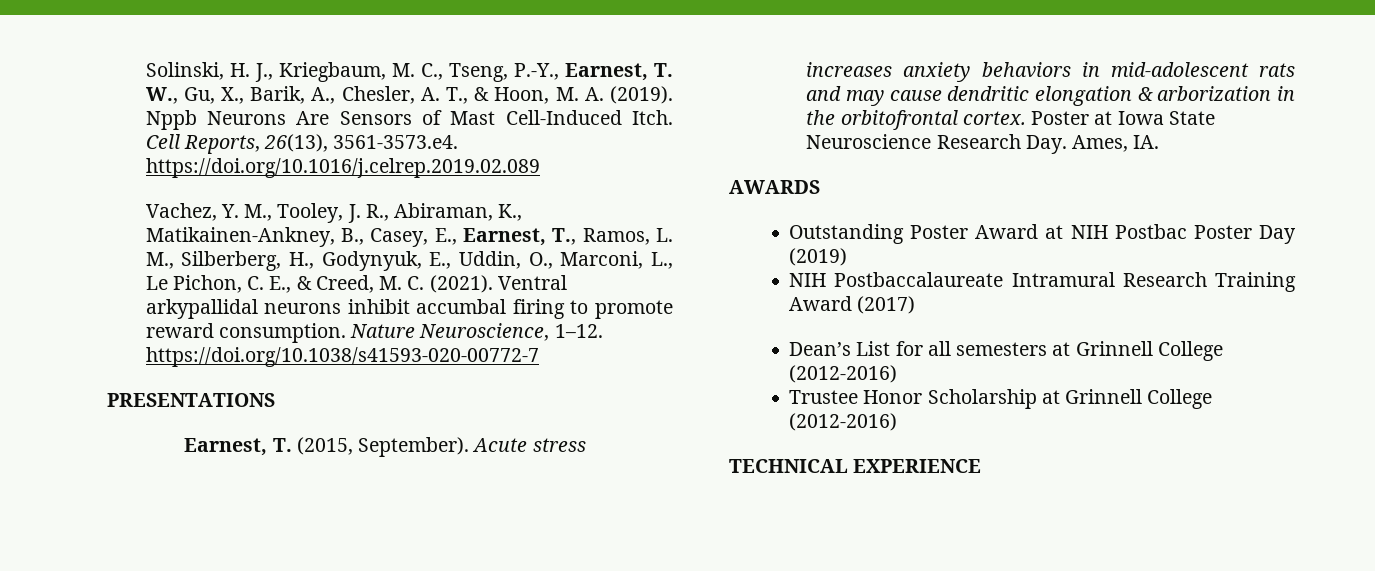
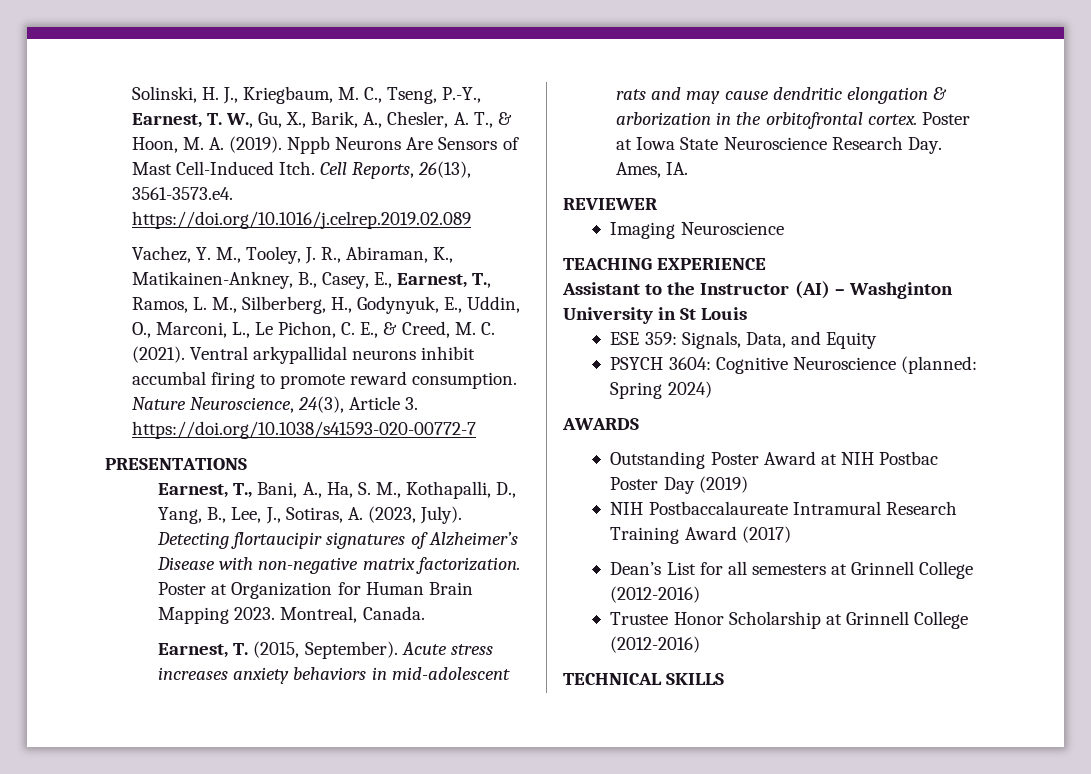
- Nature Neuroscience, 1–12. https://doi.org/10.1038/s41593-020-00772-7
+ Nature Neuroscience, 24(3), Article 3. https://doi.org/10.1038/s41593-020-00772-7
+ Earnest, T., Bani, A., Ha, S. M., Kothapalli, D., Yang, B., Lee, J., Sotiras, A. (2023, July). Detecting flortaucipir signatures of Alzheimer’s Disease with non-negative matrix factorization. Poster at Organization for Human Brain Mapping 2023. Montreal, Canada.
+ REVIEWER
+ Imaging Neuroscience
+ TEACHING EXPERIENCE
+ Assistant to the Instructor (AI) – Washginton University in St Louis
+ ESE 359: Signals, Data, and Equity
+ PSYCH 3604: Cognitive Neuroscience (planned: Spring 2024)
- TECHNICAL EXPERIENCE
+ TECHNICAL SKILLS

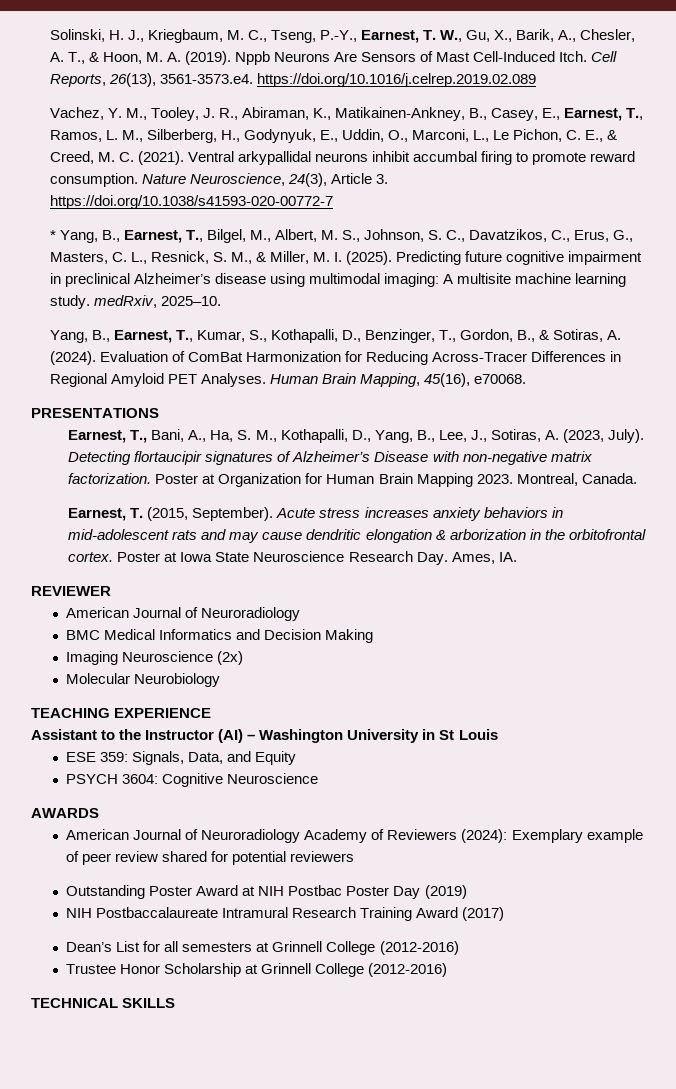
+ * Yang, B., Earnest, T., Bilgel, M., Albert, M. S., Johnson, S. C., Davatzikos, C., Erus, G., Masters, C. L., Resnick, S. M., & Miller, M. I. (2025). Predicting future cognitive impairment in preclinical Alzheimer’s disease using multimodal imaging: A multisite machine learning study. medRxiv, 2025–10.
+ Yang, B., Earnest, T., Kumar, S., Kothapalli, D., Benzinger, T., Gordon, B., & Sotiras, A. (2024). Evaluation of ComBat Harmonization for Reducing Across-Tracer Differences in Regional Amyloid PET Analyses. Human Brain Mapping, 45(16), e70068.
  REVIEWER
+ American Journal of Neuroradiology
+ BMC Medical Informatics and Decision Making
- Imaging Neuroscience
+ Imaging Neuroscience (2x)
+ Molecular Neurobiology
- Assistant to the Instructor (AI) – Washginton University in St Louis
+ Assistant to the Instructor (AI) – Washington University in St Louis
- PSYCH 3604: Cognitive Neuroscience (planned: Spring 2024)
+ PSYCH 3604: Cognitive Neuroscience
  AWARDS
+ American Journal of Neuroradiology Academy of Reviewers (2024): Exemplary example of peer review shared for potential reviewers

